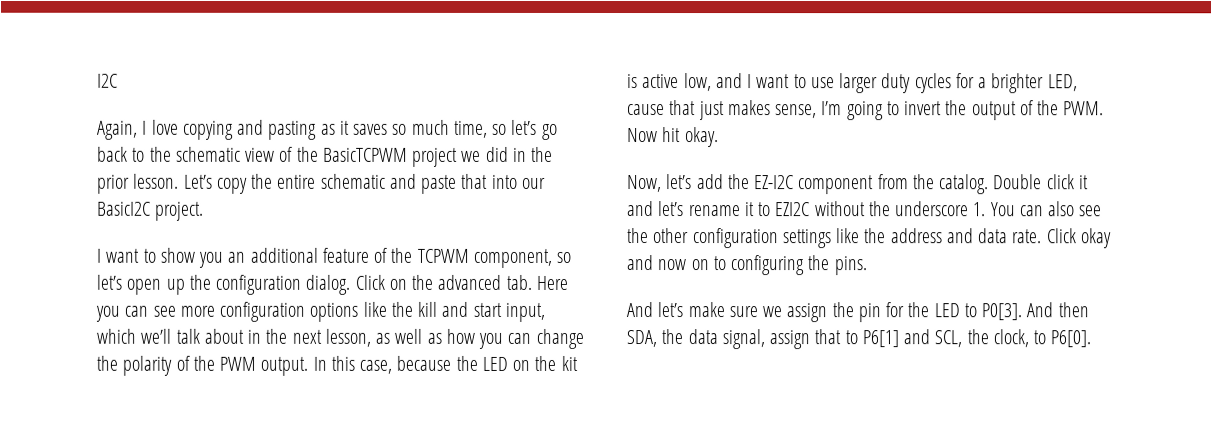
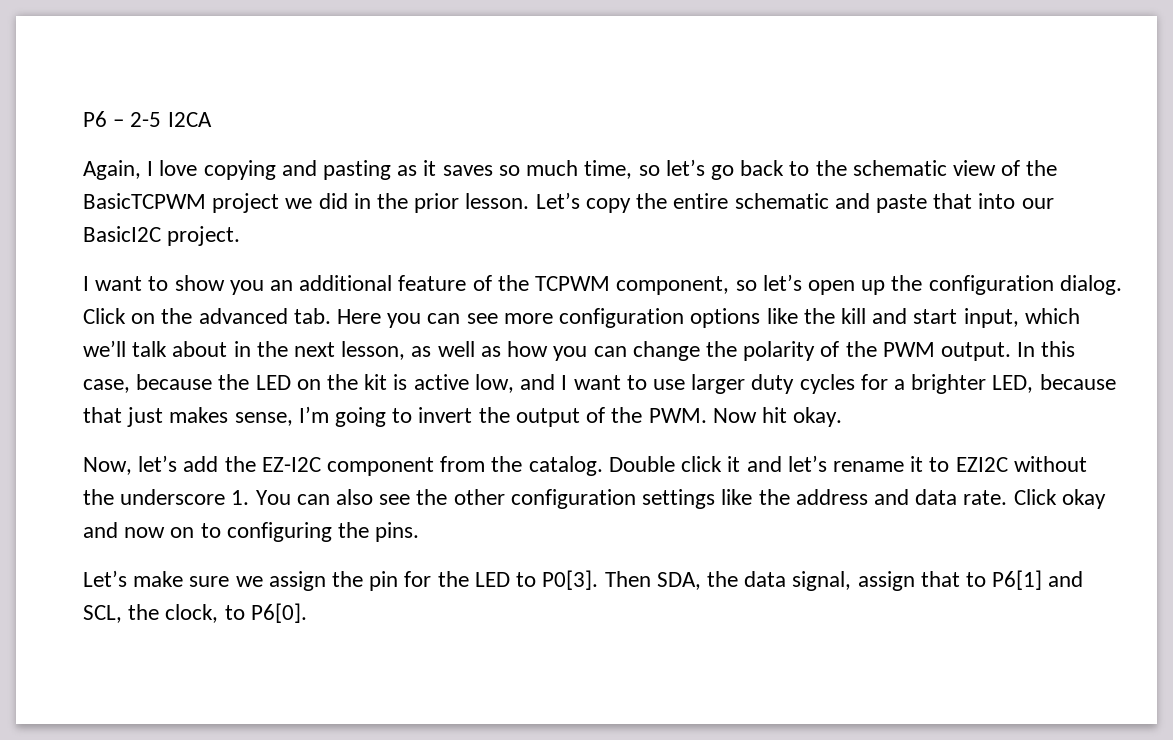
- I2C
+ P6 – 2-5 I2CA
- In this case, because the LED on the kit is active low, and I want to use larger duty cycles for a brighter LED, cause that just makes sense, I’m going to invert the output of the PWM. Now hit okay.
+ In this case, because the LED on the kit is active low, and I want to use larger duty cycles for a brighter LED, because that just makes sense, I’m going to invert the output of the PWM. Now hit okay.
- And let’s make sure we assign the pin for the LED to P0[3].
+ Let’s make sure we assign the pin for the LED to P0[3].
- And then SDA, the data signal, assign that to P6[1] and SCL, the clock, to P6[0].
+ Then SDA, the data signal, assign that to P6[1] and SCL, the clock, to P6[0].

